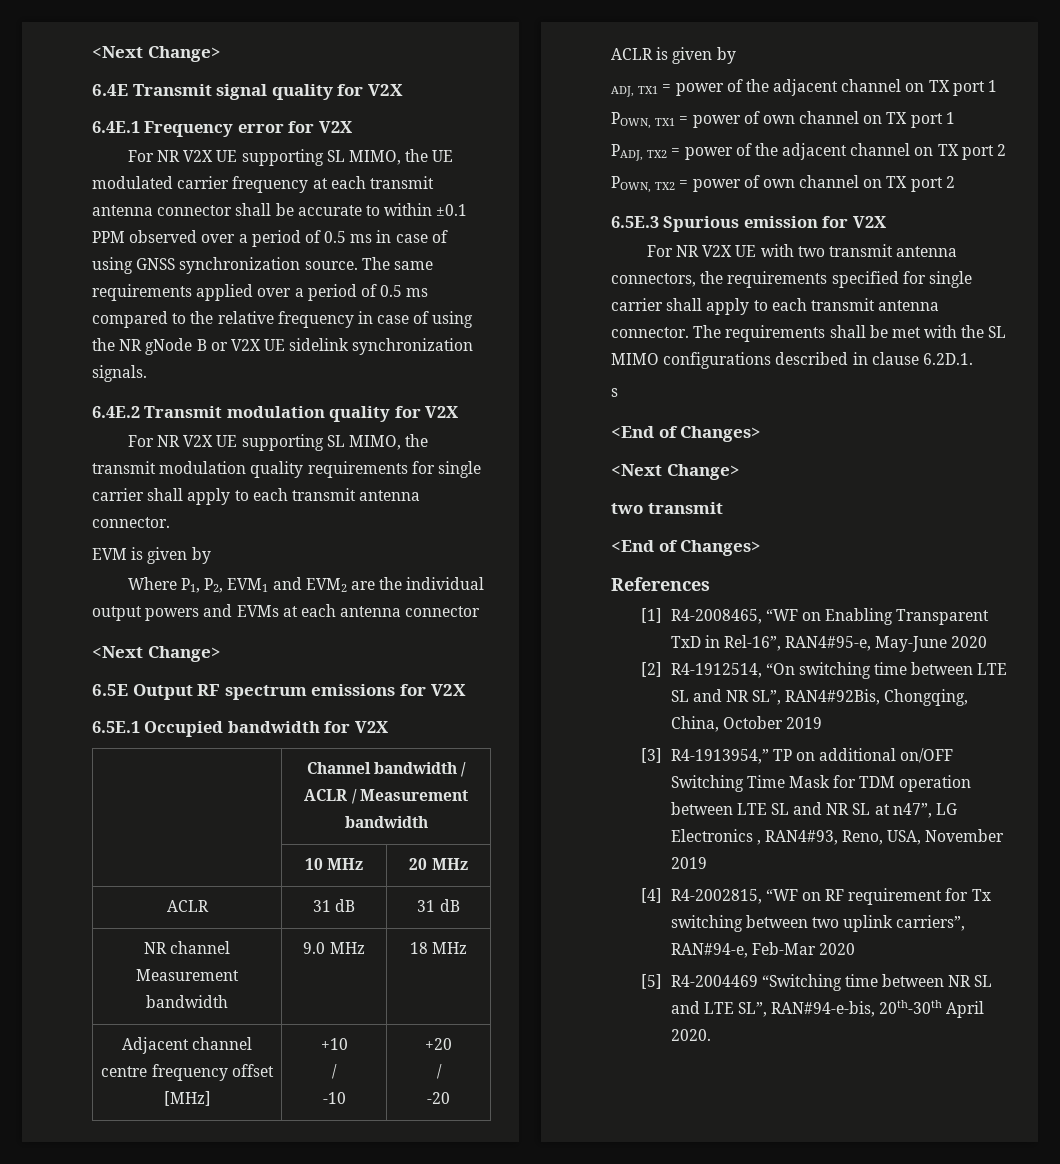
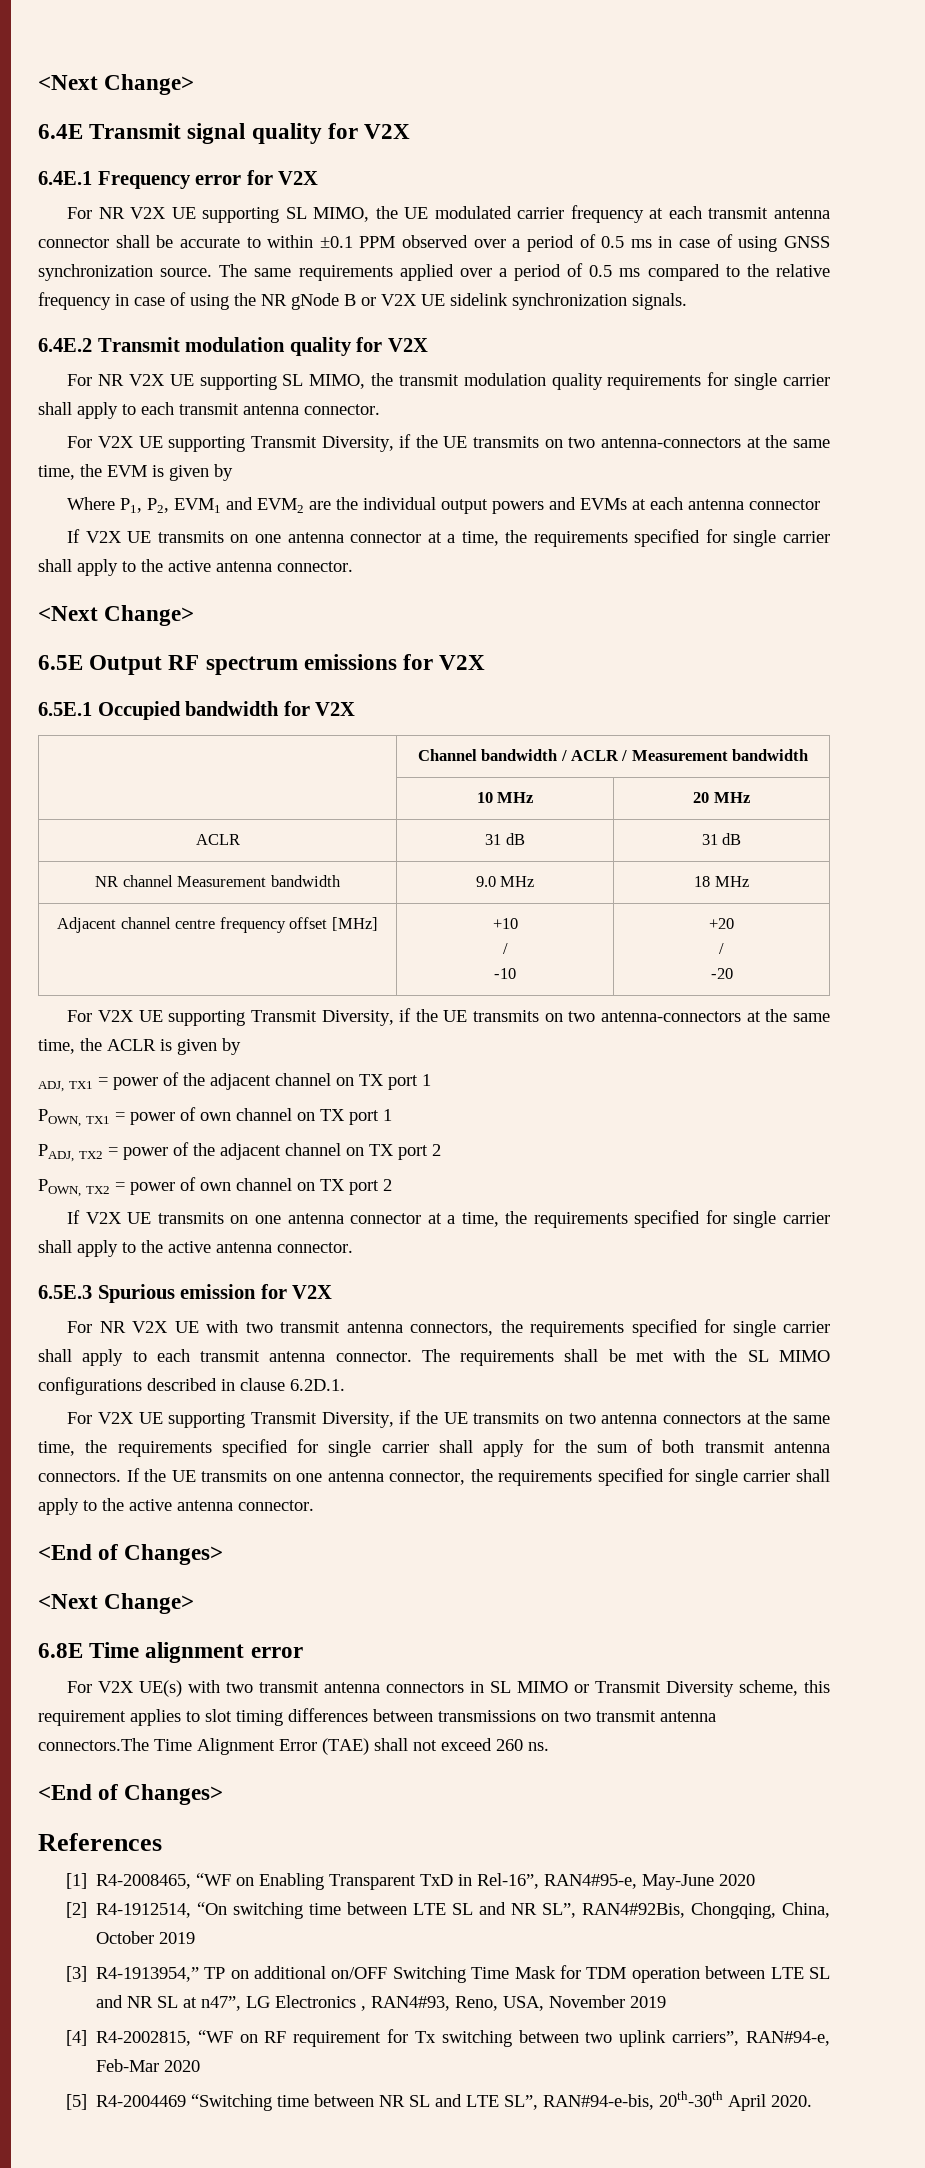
- EVM is given by
+ For V2X UE supporting Transmit Diversity, if the UE transmits on two antenna-connectors at the same time, the EVM is given by
  Where P1, P2, EVM1 and EVM2 are the individual output powers and EVMs at each antenna connector
+ If V2X UE transmits on one antenna connector at a time, the requirements specified for single carrier shall apply to the active antenna connector.
- ACLR is given by
+ For V2X UE supporting Transmit Diversity, if the UE transmits on two antenna-connectors at the same time, the ACLR is given by
  POWN, TX2 = power of own channel on TX port 2
+ If V2X UE transmits on one antenna connector at a time, the requirements specified for single carrier shall apply to the active antenna connector.
- s
+ For V2X UE supporting Transmit Diversity, if the UE transmits on two antenna connectors at the same time, the requirements specified for single carrier shall apply for the sum of both transmit antenna connectors. If the UE transmits on one antenna connector, the requirements specified for single carrier shall apply to the active antenna connector.
  <End of Changes>
  <Next Change>
- two transmit
+ 6.8E Time alignment error
+ For V2X UE(s) with two transmit antenna connectors in SL MIMO or Transmit Diversity scheme, this requirement applies to slot timing differences between transmissions on two transmit antenna connectors.The Time Alignment Error (TAE) shall not exceed 260 ns.

